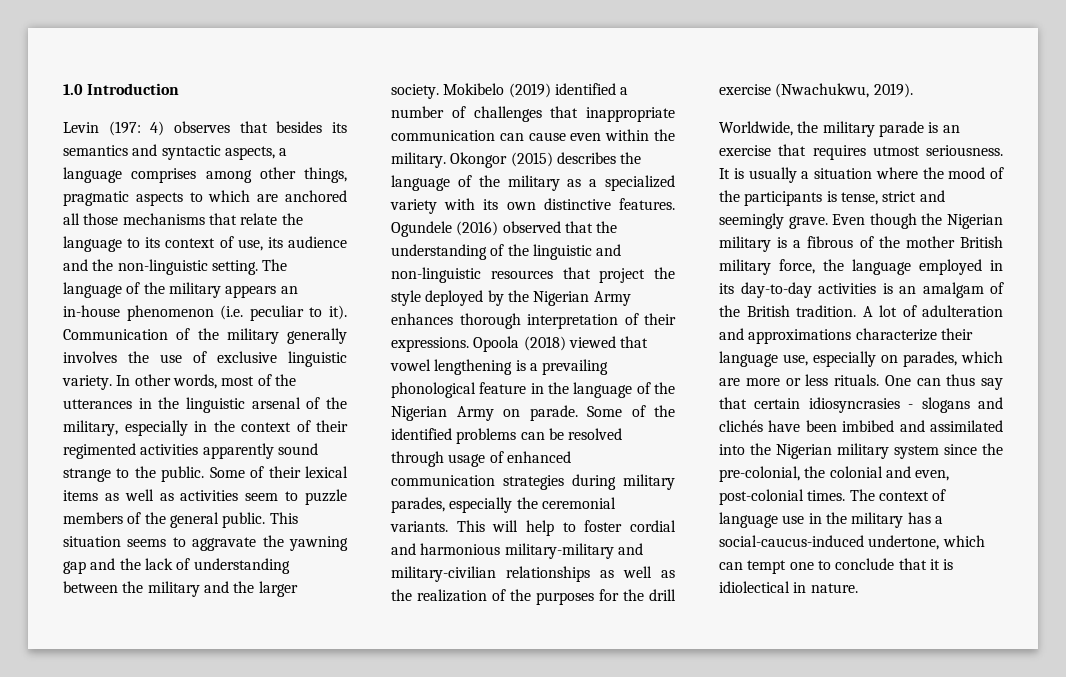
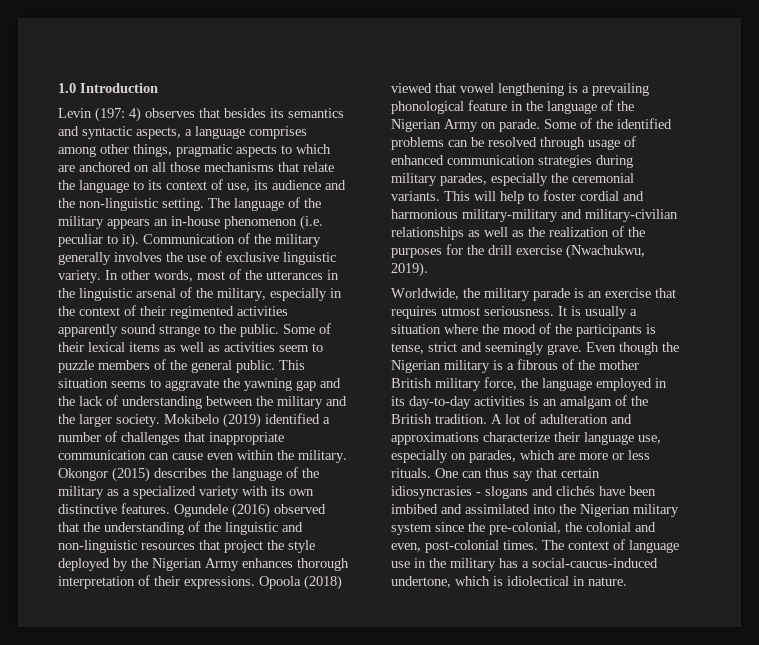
- Levin (197: 4) observes that besides its semantics and syntactic aspects, a language comprises among other things, pragmatic aspects to which are anchored all those mechanisms that relate the language to its context of use, its audience and the non-linguistic setting.
+ Levin (197: 4) observes that besides its semantics and syntactic aspects, a language comprises among other things, pragmatic aspects to which are anchored on all those mechanisms that relate the language to its context of use, its audience and the non-linguistic setting.
- The context of language use in the military has a social-caucus-induced undertone, which can tempt one to conclude that it is idiolectical in nature.
+ The context of language use in the military has a social-caucus-induced undertone, which is idiolectical in nature.

